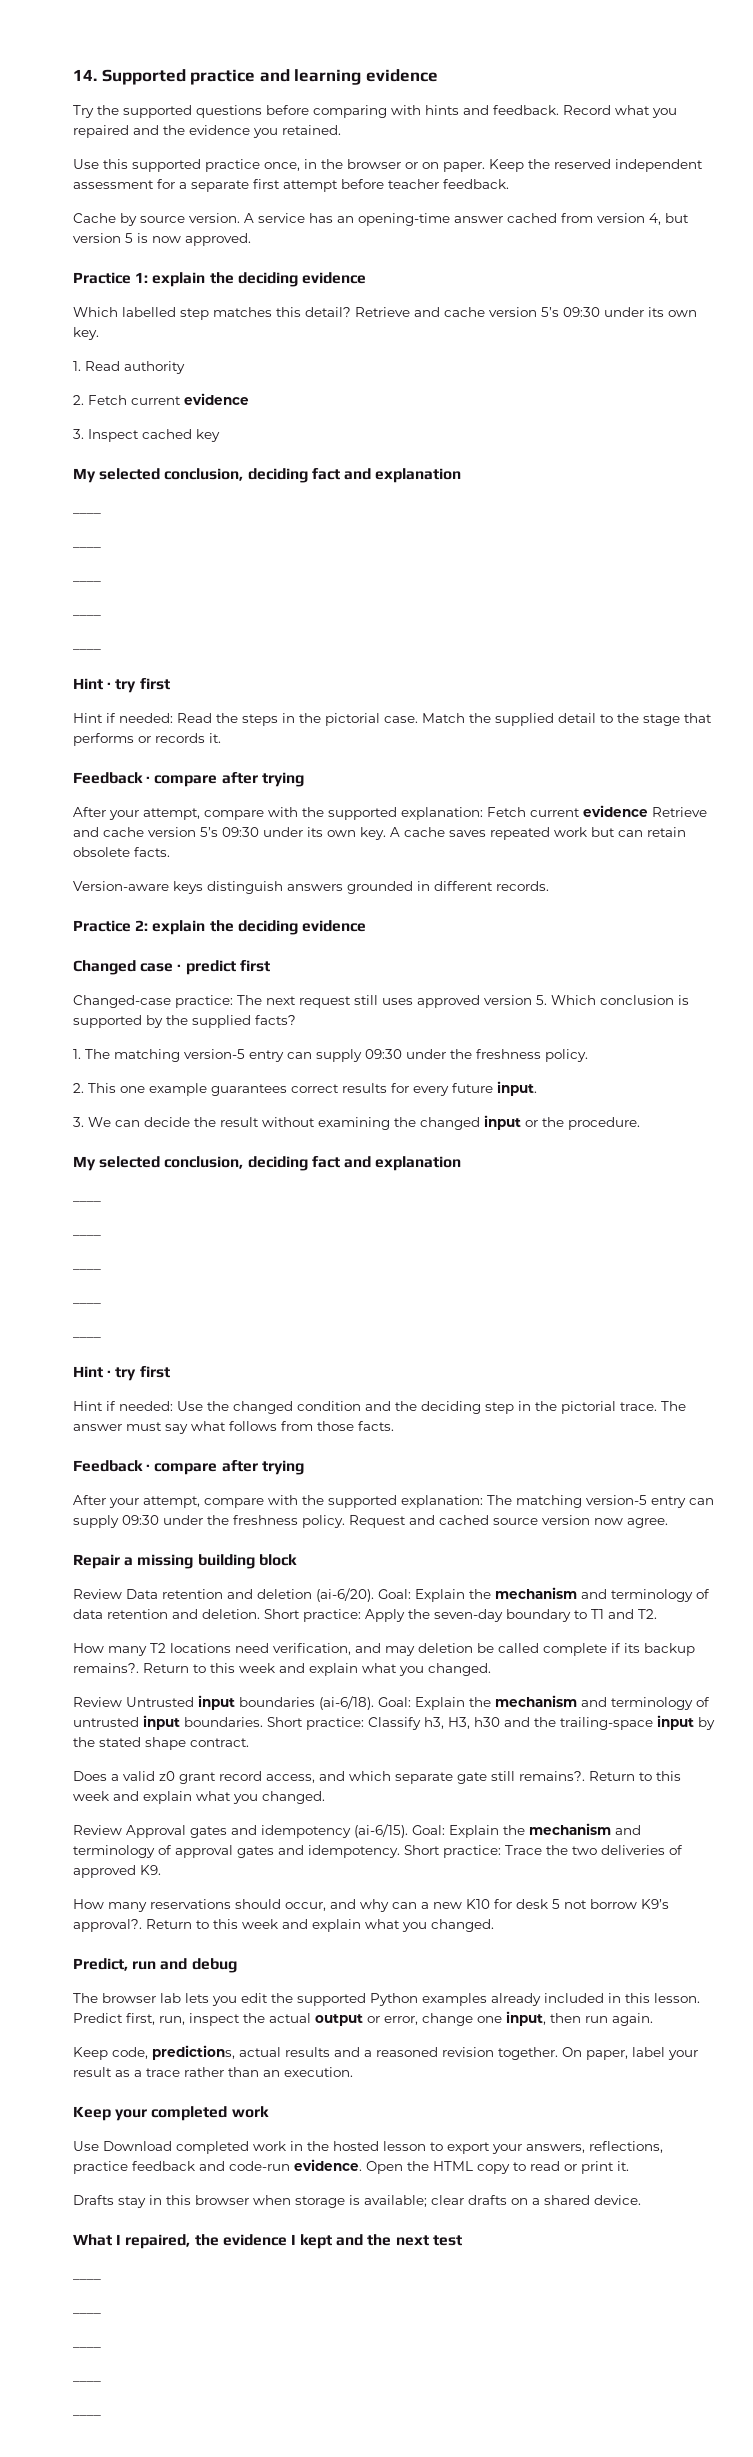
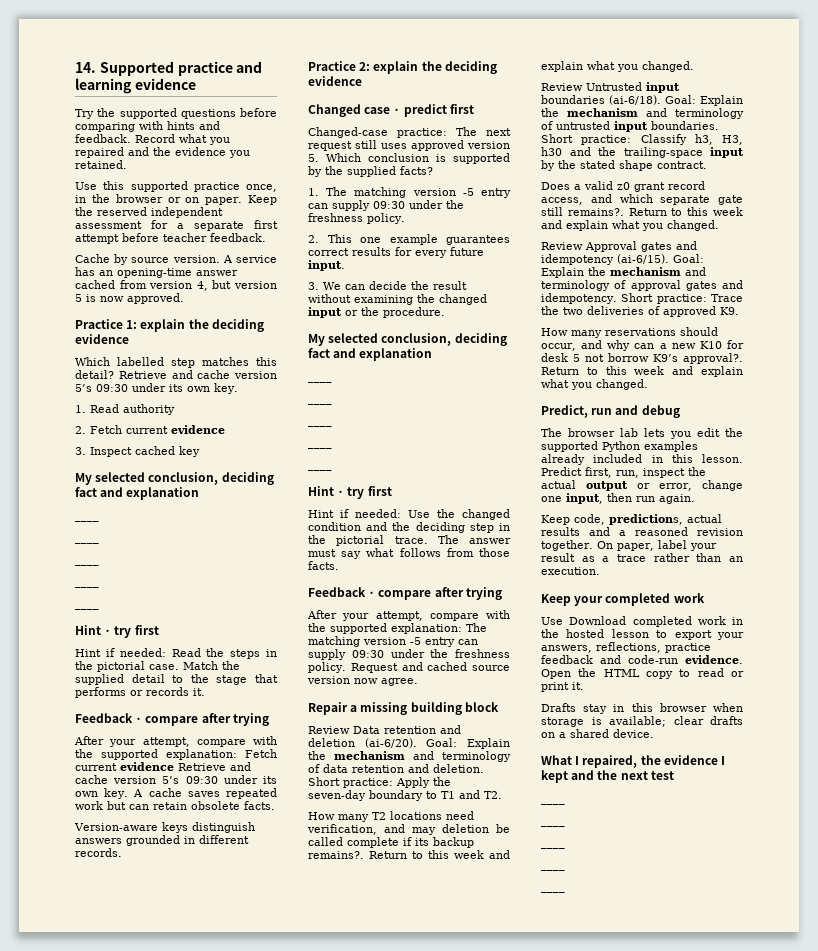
- 1. The matching version-5 entry can supply 09:30 under the freshness policy.
+ 1. The matching version -5 entry can supply 09:30 under the freshness policy.
- After your attempt, compare with the supported explanation: The matching version-5 entry can supply 09:30 under the freshness policy.
+ After your attempt, compare with the supported explanation: The matching version -5 entry can supply 09:30 under the freshness policy.

